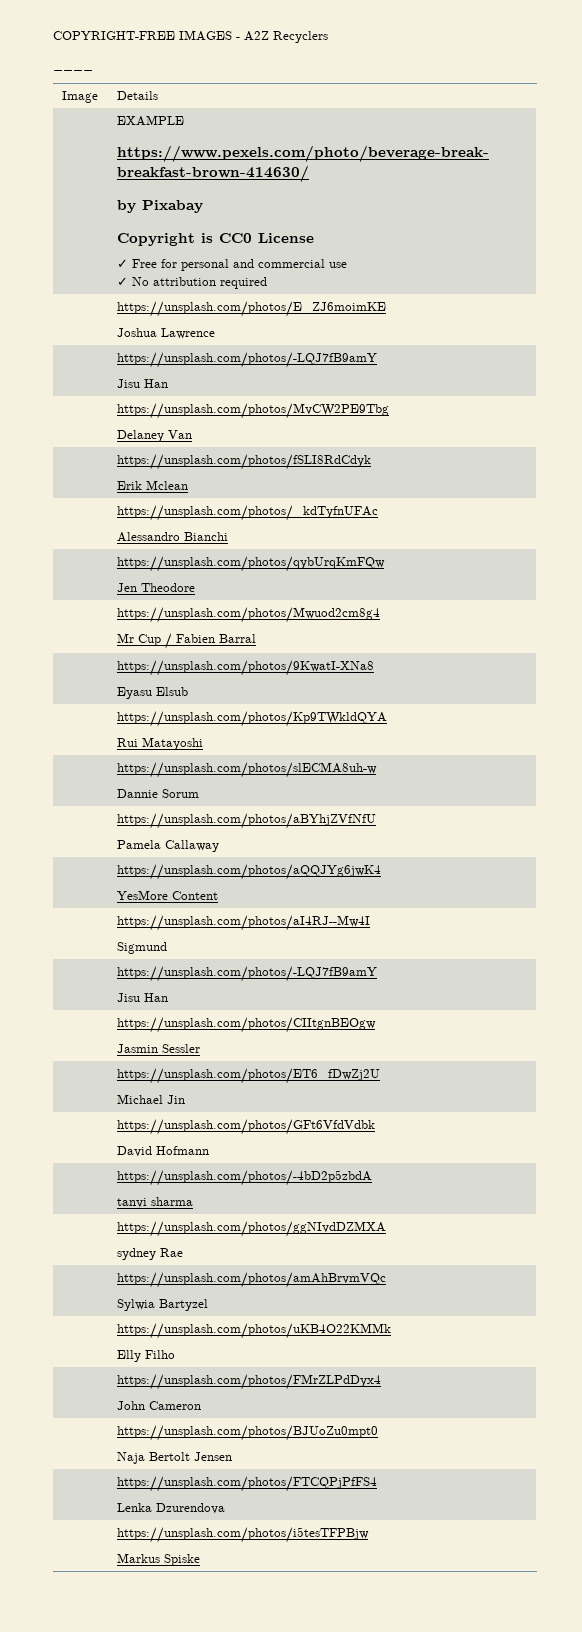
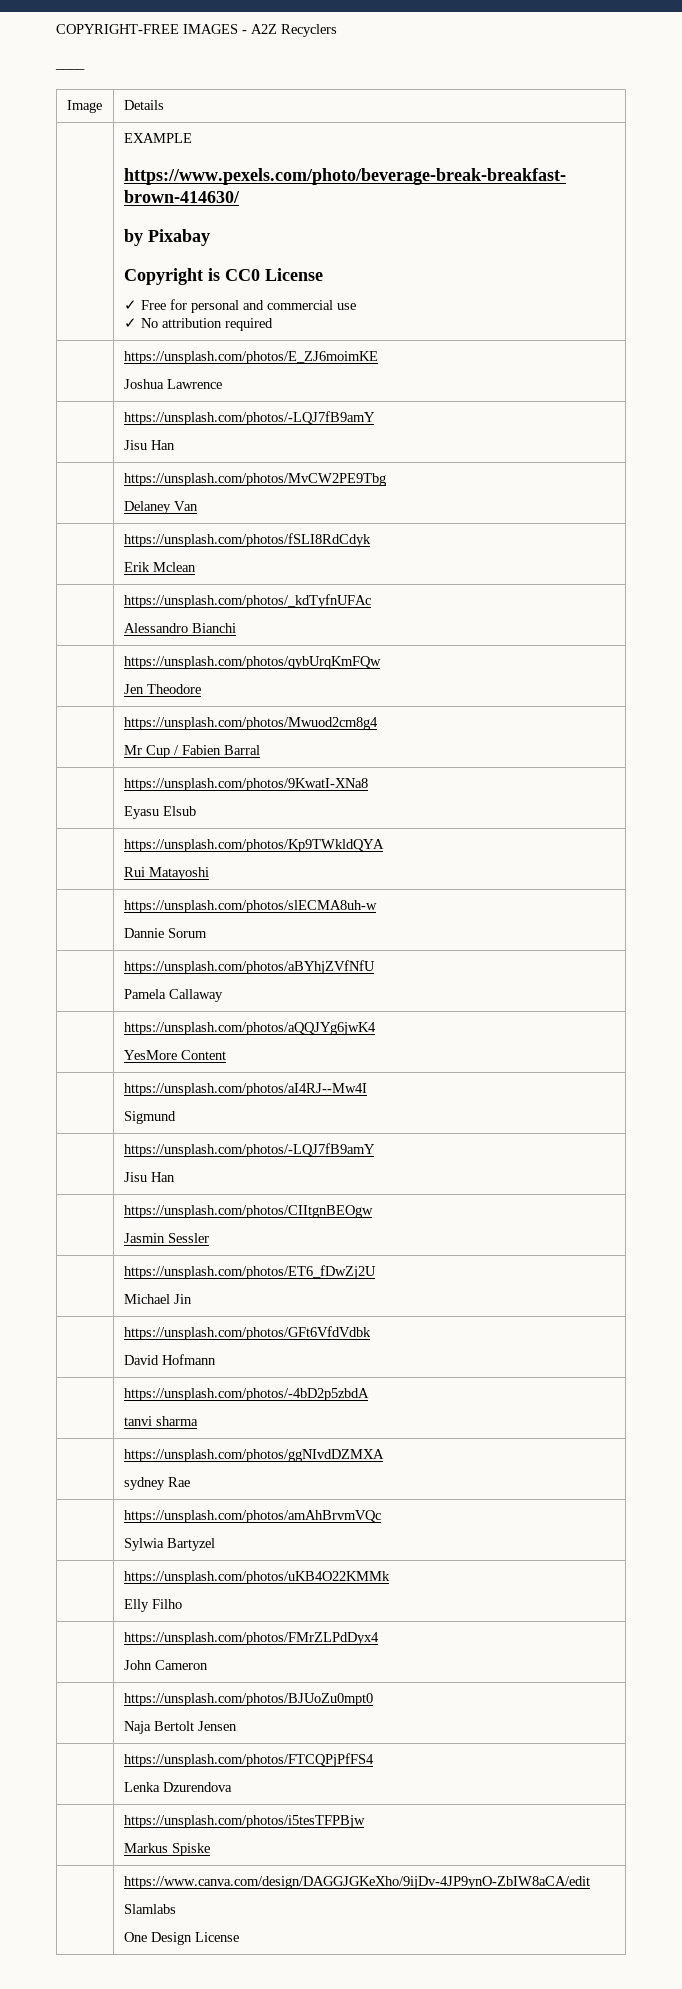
+ | https://www.canva.com/design/DAGGJGKeXho/9ijDv-4JP9ynO-ZbIW8aCA/edit
+ Slamlabs
+ One Design License

